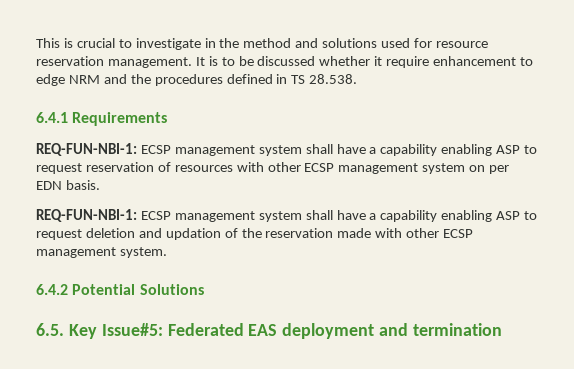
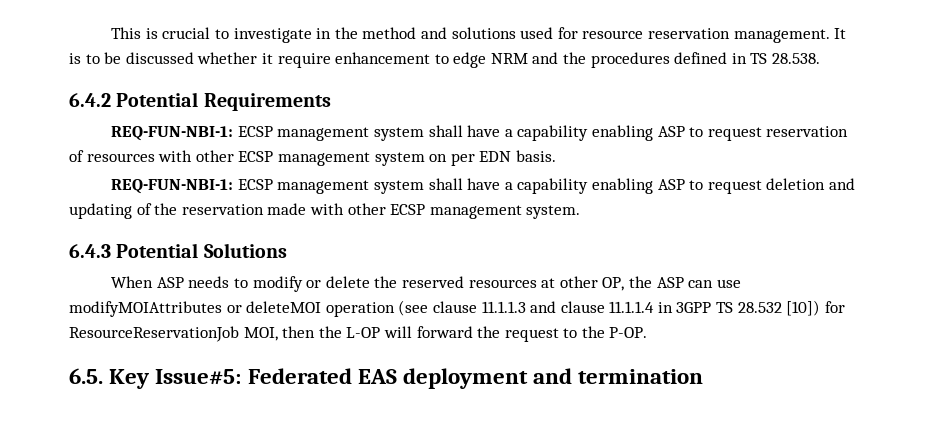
- 6.4.1 Requirements
+ 6.4.2 Potential Requirements
- REQ-FUN-NBI-1: ECSP management system shall have a capability enabling ASP to request deletion and updation of the reservation made with other ECSP management system.
+ REQ-FUN-NBI-1: ECSP management system shall have a capability enabling ASP to request deletion and updating of the reservation made with other ECSP management system.
- 6.4.2 Potential Solutions
+ 6.4.3 Potential Solutions
+ When ASP needs to modify or delete the reserved resources at other OP, the ASP can use modifyMOIAttributes or deleteMOI operation (see clause 11.1.1.3 and clause 11.1.1.4 in 3GPP TS 28.532 [10]) for ResourceReservationJob MOI, then the L-OP will forward the request to the P-OP.

